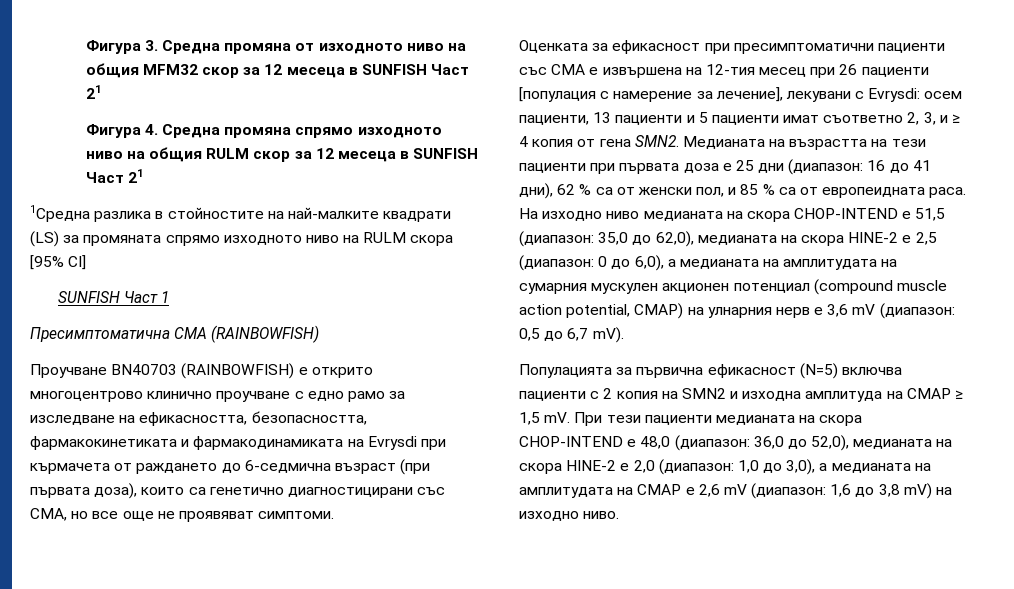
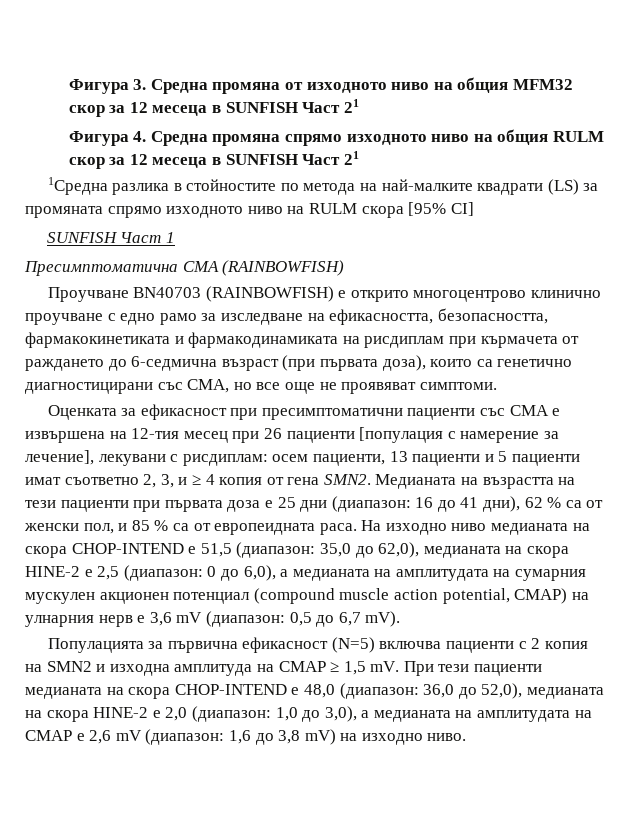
- 1Средна разлика в стойностите на най-малките квадрати (LS) за промяната спрямо изходното ниво на RULM скора [95% CI]
+ 1Средна разлика в стойностите по метода на най-малките квадрати (LS) за промяната спрямо изходното ниво на RULM скора [95% CI]
- Проучване BN40703 (RAINBOWFISH) е открито многоцентрово клинично проучване с едно рамо за изследване на ефикасността, безопасността, фармакокинетиката и фармакодинамиката на Evrysdi при кърмачета от раждането до 6-седмична възраст (при първата доза), които са генетично диагностицирани със СМА, но все още не проявяват симптоми.
+ Проучване BN40703 (RAINBOWFISH) е открито многоцентрово клинично проучване с едно рамо за изследване на ефикасността, безопасността, фармакокинетиката и фармакодинамиката на рисдиплам при кърмачета от раждането до 6-седмична възраст (при първата доза), които са генетично диагностицирани със СМА, но все още не проявяват симптоми.
- Оценката за ефикасност при пресимптоматични пациенти със СМА е извършена на 12-тия месец при 26 пациенти [популация с намерение за лечение], лекувани с Evrysdi: осем пациенти, 13 пациенти и 5 пациенти имат съответно 2, 3, и ≥ 4 копия от гена SMN2.
+ Оценката за ефикасност при пресимптоматични пациенти със СМА е извършена на 12-тия месец при 26 пациенти [популация с намерение за лечение], лекувани с рисдиплам: осем пациенти, 13 пациенти и 5 пациенти имат съответно 2, 3, и ≥ 4 копия от гена SMN2.

